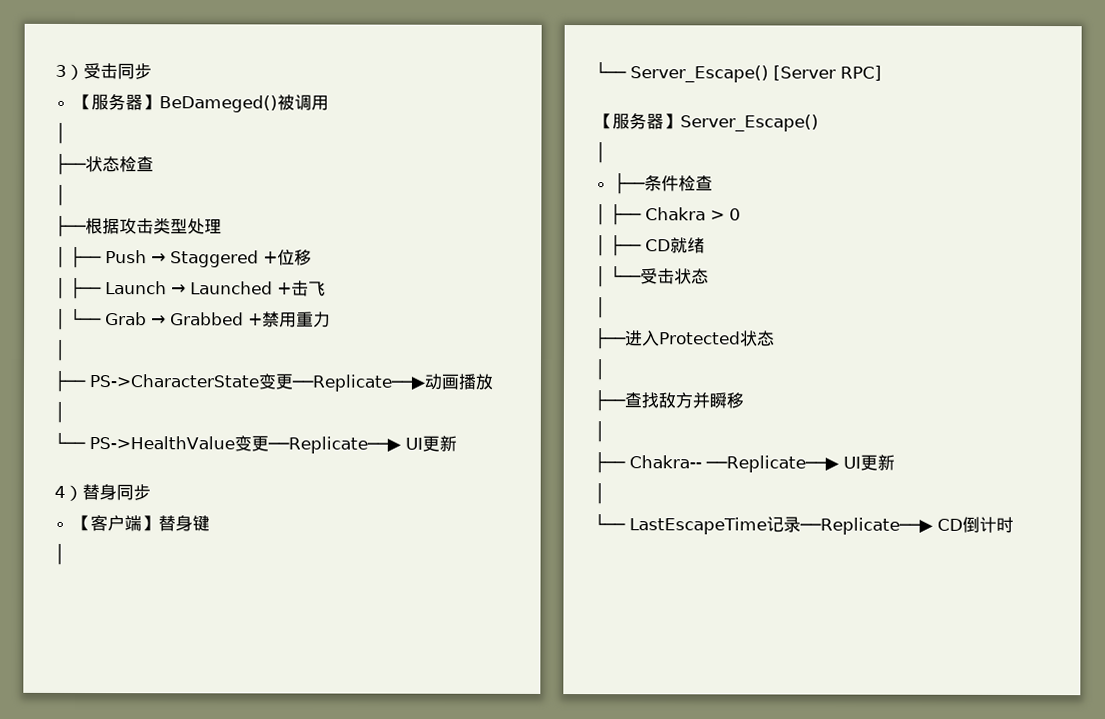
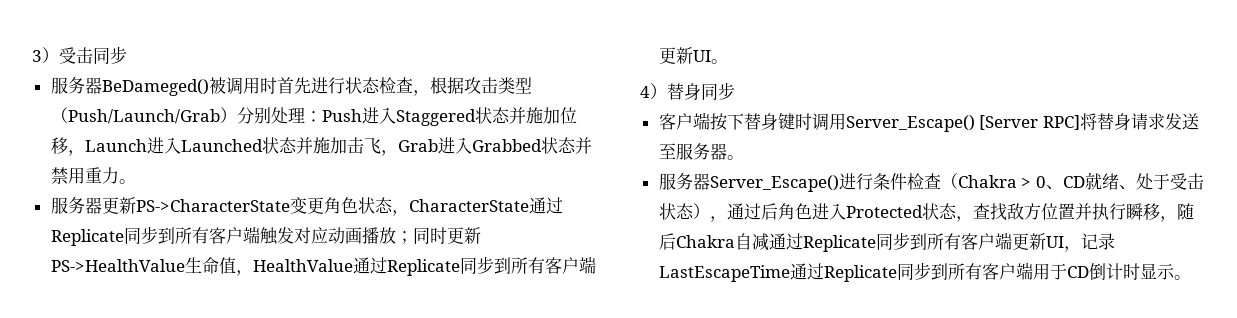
- 【服务器】BeDameged()被调用
- │
- ├──状态检查
- │
- ├──根据攻击类型处理
- │ ├── Push → Staggered +位移
- │ ├── Launch → Launched +击飞
- │ └── Grab → Grabbed +禁用重力
- │
- ├── PS->CharacterState变更──Replicate──▶动画播放
- │
- └── PS->HealthValue变更──Replicate──▶ UI更新
+ 服务器BeDameged()被调用时首先进行状态检查，根据攻击类型（Push/Launch/Grab）分别处理：Push进入Staggered状态并施加位移，Launch进入Launched状态并施加击飞，Grab进入Grabbed状态并禁用重力。
+ 服务器更新PS->CharacterState变更角色状态，CharacterState通过Replicate同步到所有客户端触发对应动画播放；同时更新PS->HealthValue生命值，HealthValue通过Replicate同步到所有客户端更新UI。
- 【客户端】替身键
- │
- └── Server_Escape() [Server RPC]
- 【服务器】Server_Escape()
- │
- ├──条件检查
- │ ├── Chakra > 0
- │ ├── CD就绪
- │ └──受击状态
- │
- ├──进入Protected状态
- │
- ├──查找敌方并瞬移
- │
- ├── Chakra-- ──Replicate──▶ UI更新
- │
- └── LastEscapeTime记录──Replicate──▶ CD倒计时
+ 客户端按下替身键时调用Server_Escape() [Server RPC]将替身请求发送至服务器。
+ 服务器Server_Escape()进行条件检查（Chakra > 0、CD就绪、处于受击状态），通过后角色进入Protected状态，查找敌方位置并执行瞬移，随后Chakra自减通过Replicate同步到所有客户端更新UI，记录LastEscapeTime通过Replicate同步到所有客户端用于CD倒计时显示。

